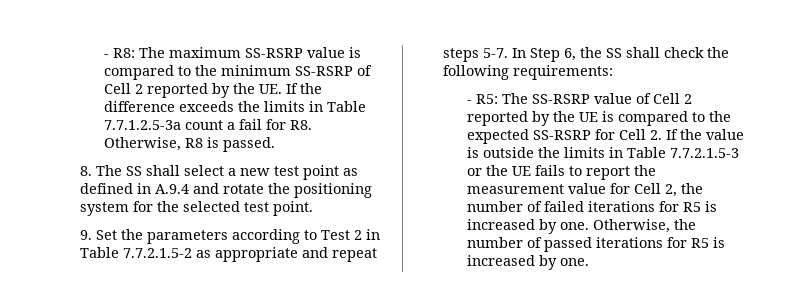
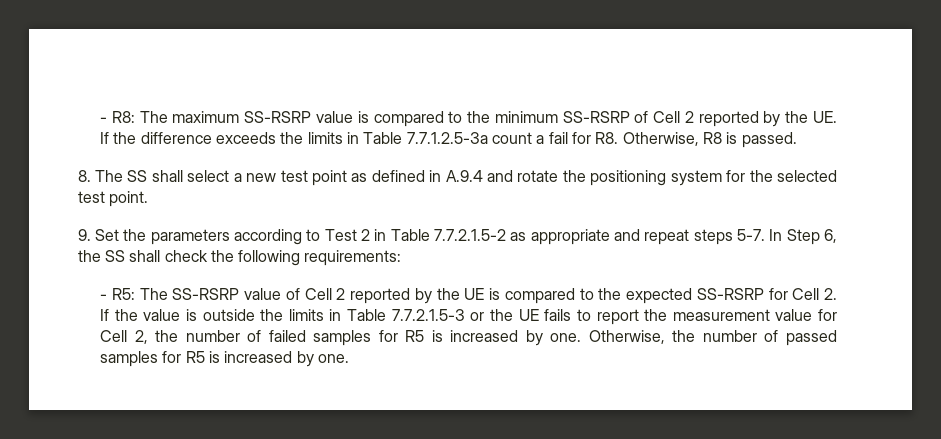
- - R5: The SS-RSRP value of Cell 2 reported by the UE is compared to the expected SS-RSRP for Cell 2. If the value is outside the limits in Table 7.7.2.1.5-3 or the UE fails to report the measurement value for Cell 2, the number of failed iterations for R5 is increased by one.
+ - R5: The SS-RSRP value of Cell 2 reported by the UE is compared to the expected SS-RSRP for Cell 2. If the value is outside the limits in Table 7.7.2.1.5-3 or the UE fails to report the measurement value for Cell 2, the number of failed samples for R5 is increased by one.
- Otherwise, the number of passed iterations for R5 is increased by one.
+ Otherwise, the number of passed samples for R5 is increased by one.

